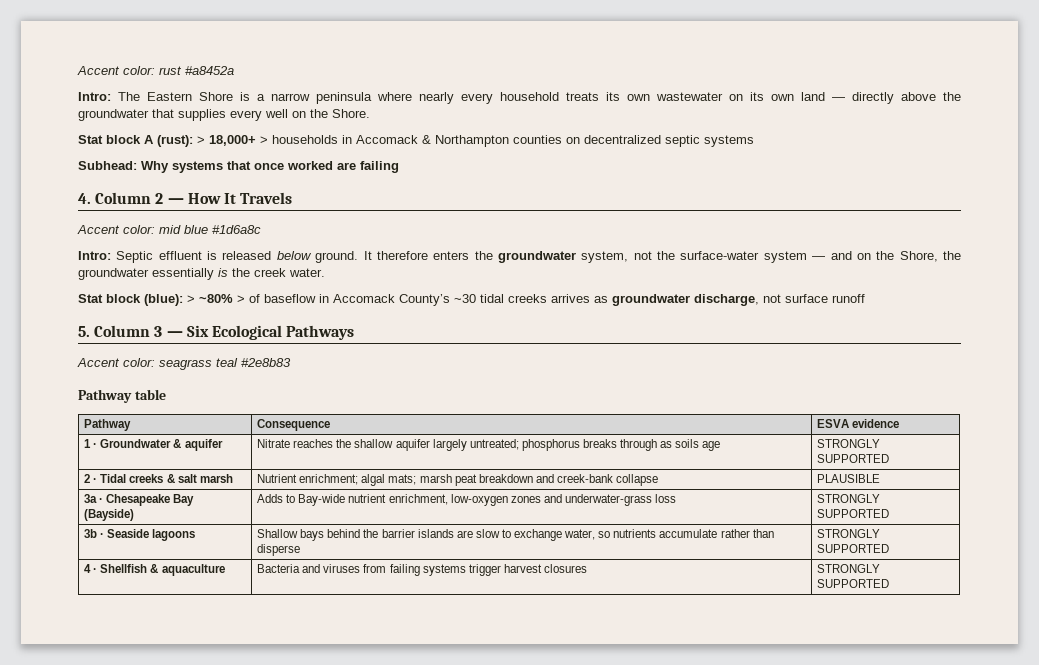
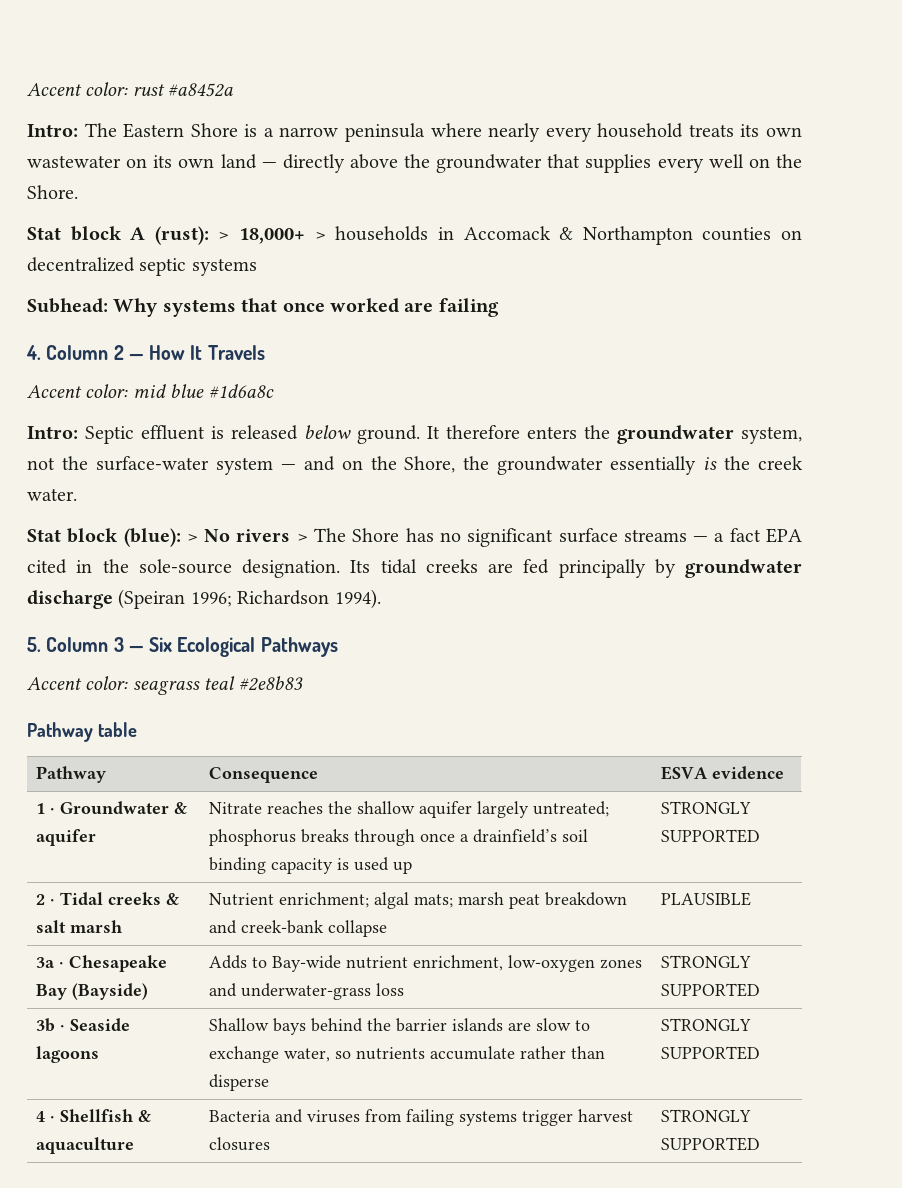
- Stat block (blue): > ~80% > of baseflow in Accomack County’s ~30 tidal creeks arrives as groundwater discharge, not surface runoff
+ Stat block (blue): > No rivers > The Shore has no significant surface streams — a fact EPA cited in the sole-source designation. Its tidal creeks are fed principally by groundwater discharge (Speiran 1996; Richardson 1994).
- 1 · Groundwater & aquifer | Nitrate reaches the shallow aquifer largely untreated; phosphorus breaks through as soils age | STRONGLY SUPPORTED
+ 1 · Groundwater & aquifer | Nitrate reaches the shallow aquifer largely untreated; phosphorus breaks through once a drainfield’s soil binding capacity is used up | STRONGLY SUPPORTED

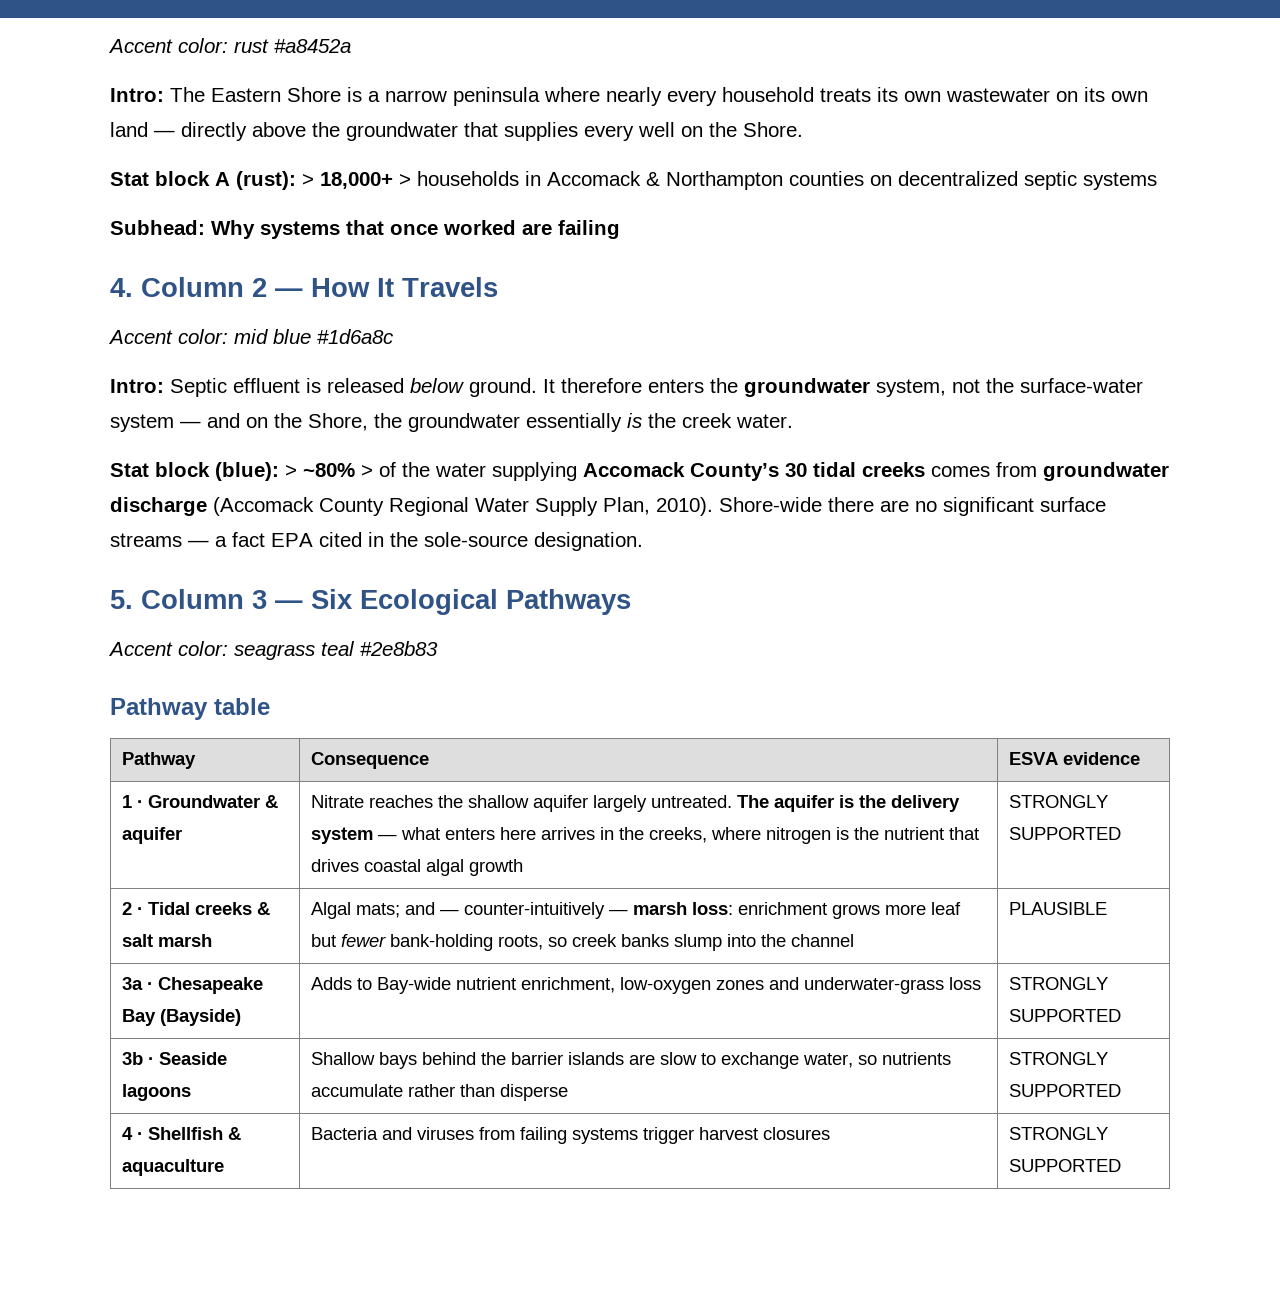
- Stat block (blue): > No rivers > The Shore has no significant surface streams — a fact EPA cited in the sole-source designation. Its tidal creeks are fed principally by groundwater discharge (Speiran 1996; Richardson 1994).
+ Stat block (blue): > ~80% > of the water supplying Accomack County’s 30 tidal creeks comes from groundwater discharge (Accomack County Regional Water Supply Plan, 2010). Shore-wide there are no significant surface streams — a fact EPA cited in the sole-source designation.
- 1 · Groundwater & aquifer | Nitrate reaches the shallow aquifer largely untreated; phosphorus breaks through once a drainfield’s soil binding capacity is used up | STRONGLY SUPPORTED
+ 1 · Groundwater & aquifer | Nitrate reaches the shallow aquifer largely untreated. The aquifer is the delivery system — what enters here arrives in the creeks, where nitrogen is the nutrient that drives coastal algal growth | STRONGLY SUPPORTED
- 2 · Tidal creeks & salt marsh | Nutrient enrichment; algal mats; marsh peat breakdown and creek-bank collapse | PLAUSIBLE
+ 2 · Tidal creeks & salt marsh | Algal mats; and — counter-intuitively — marsh loss: enrichment grows more leaf but fewer bank-holding roots, so creek banks slump into the channel | PLAUSIBLE

